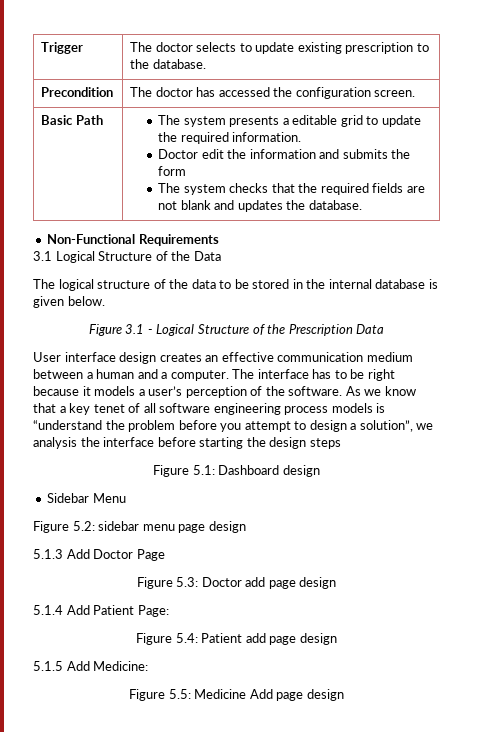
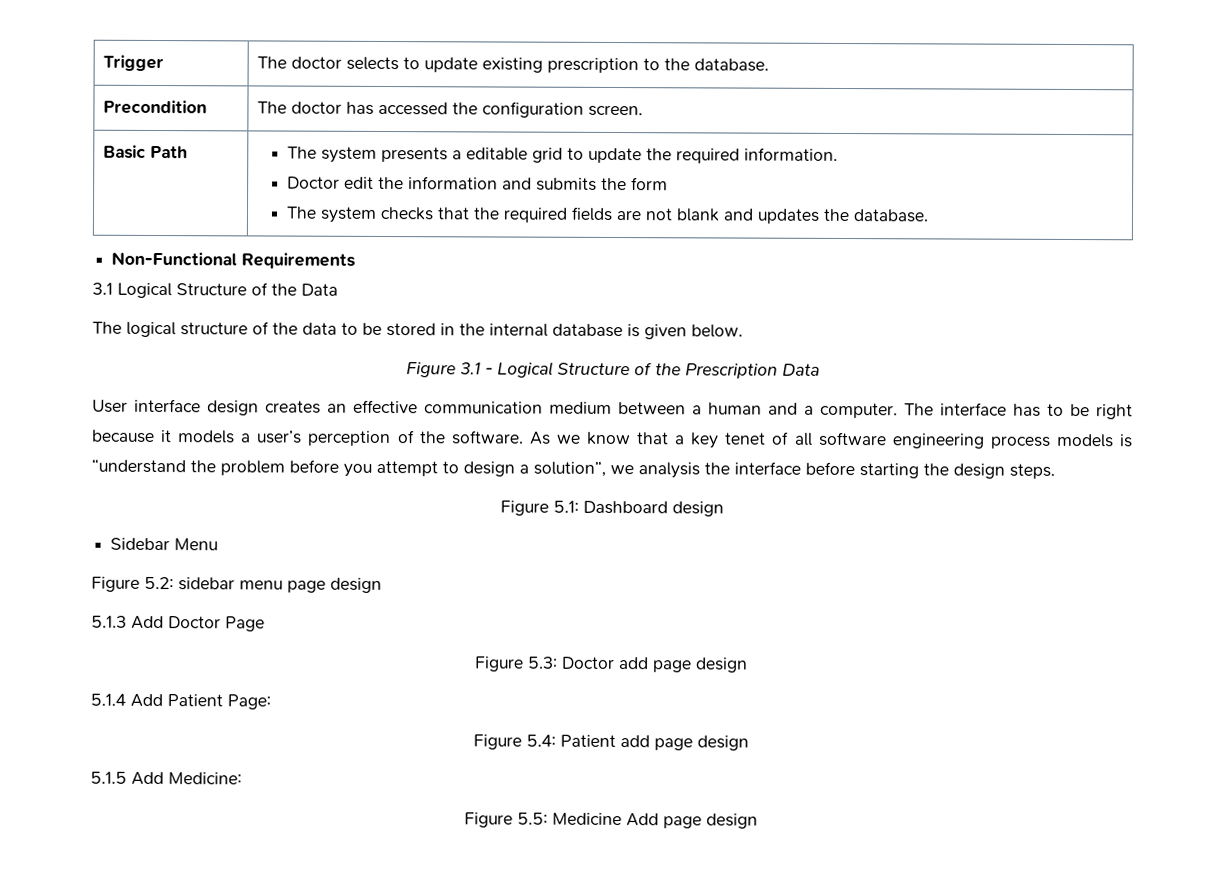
- As we know that a key tenet of all software engineering process models is “understand the problem before you attempt to design a solution”, we analysis the interface before starting the design steps
+ As we know that a key tenet of all software engineering process models is “understand the problem before you attempt to design a solution”, we analysis the interface before starting the design steps.

